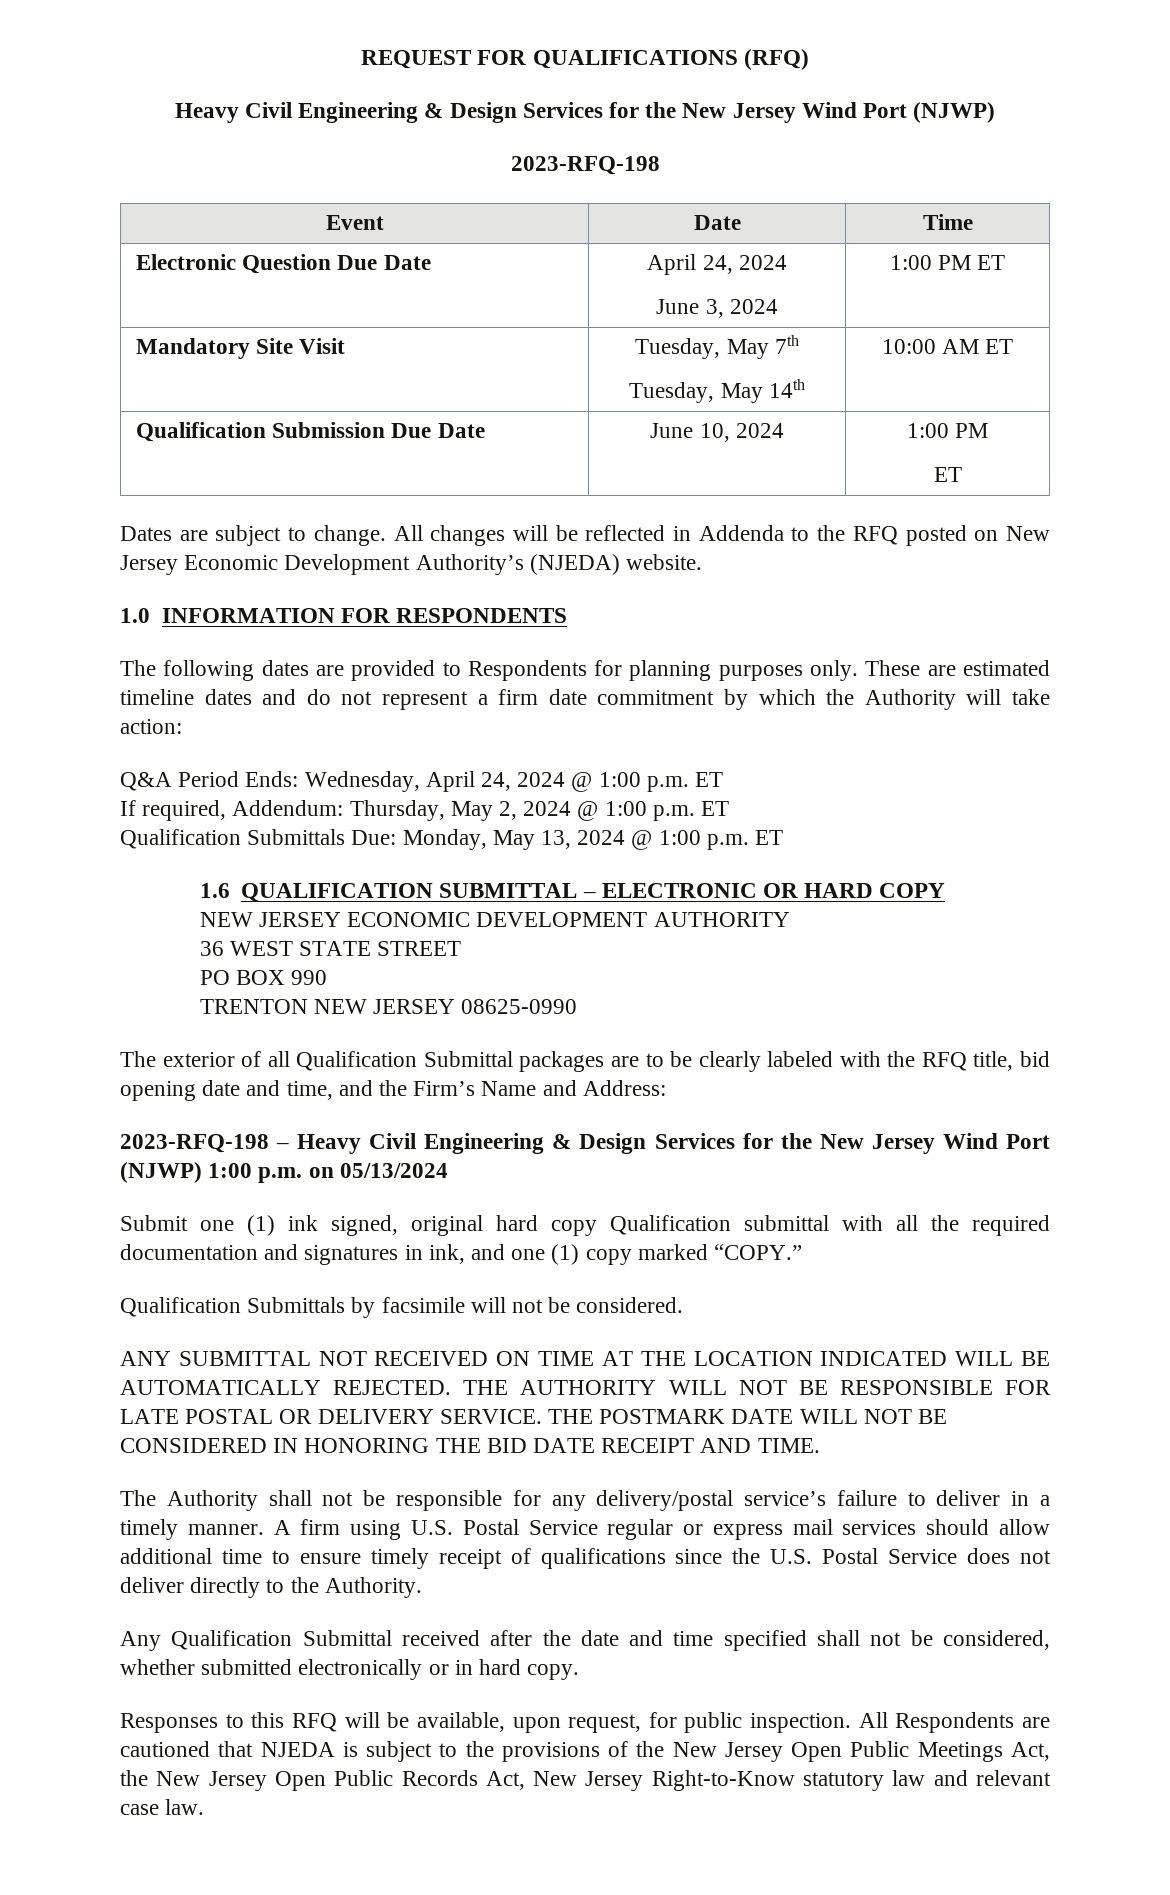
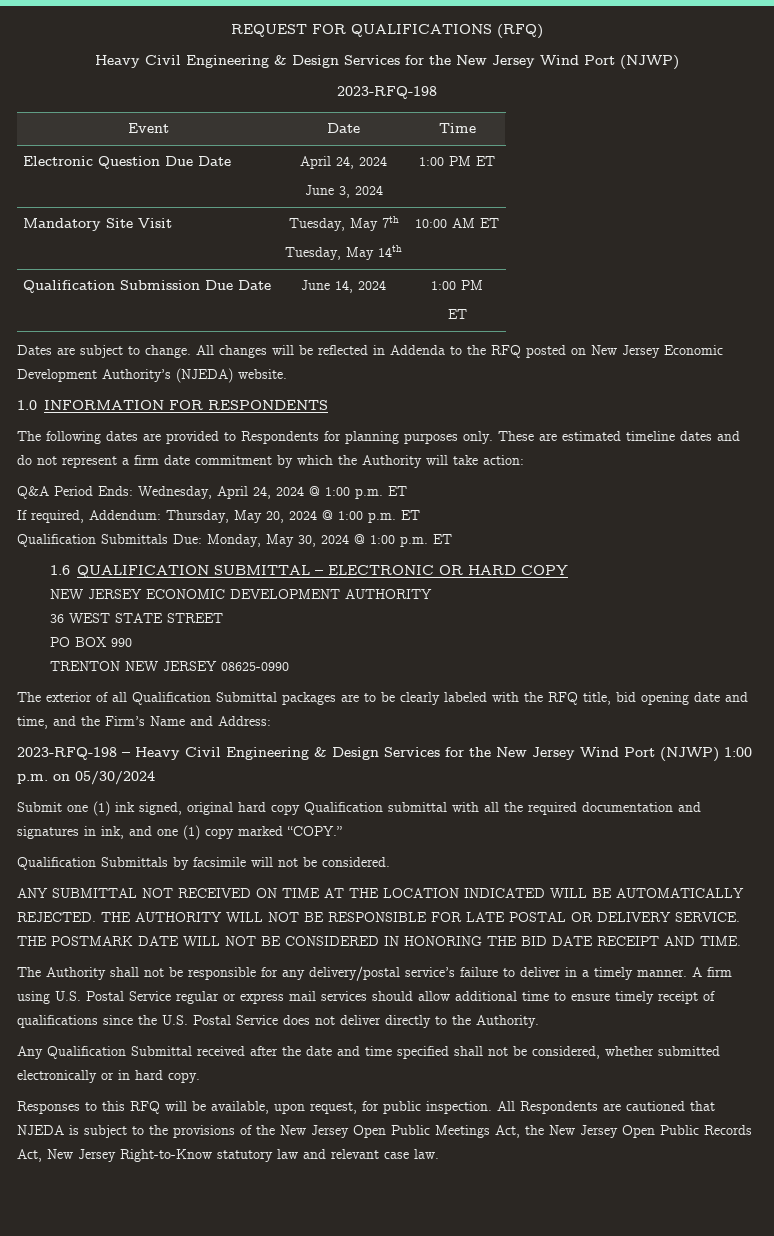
- Qualification Submission Due Date | June 10, 2024 | 1:00 PM
+ Qualification Submission Due Date | June 14, 2024 | 1:00 PM
- If required, Addendum: Thursday, May 2, 2024 @ 1:00 p.m. ET
+ If required, Addendum: Thursday, May 20, 2024 @ 1:00 p.m. ET
- Qualification Submittals Due: Monday, May 13, 2024 @ 1:00 p.m. ET
+ Qualification Submittals Due: Monday, May 30, 2024 @ 1:00 p.m. ET
- 2023-RFQ-198 – Heavy Civil Engineering & Design Services for the New Jersey Wind Port (NJWP) 1:00 p.m. on 05/13/2024
+ 2023-RFQ-198 – Heavy Civil Engineering & Design Services for the New Jersey Wind Port (NJWP) 1:00 p.m. on 05/30/2024

